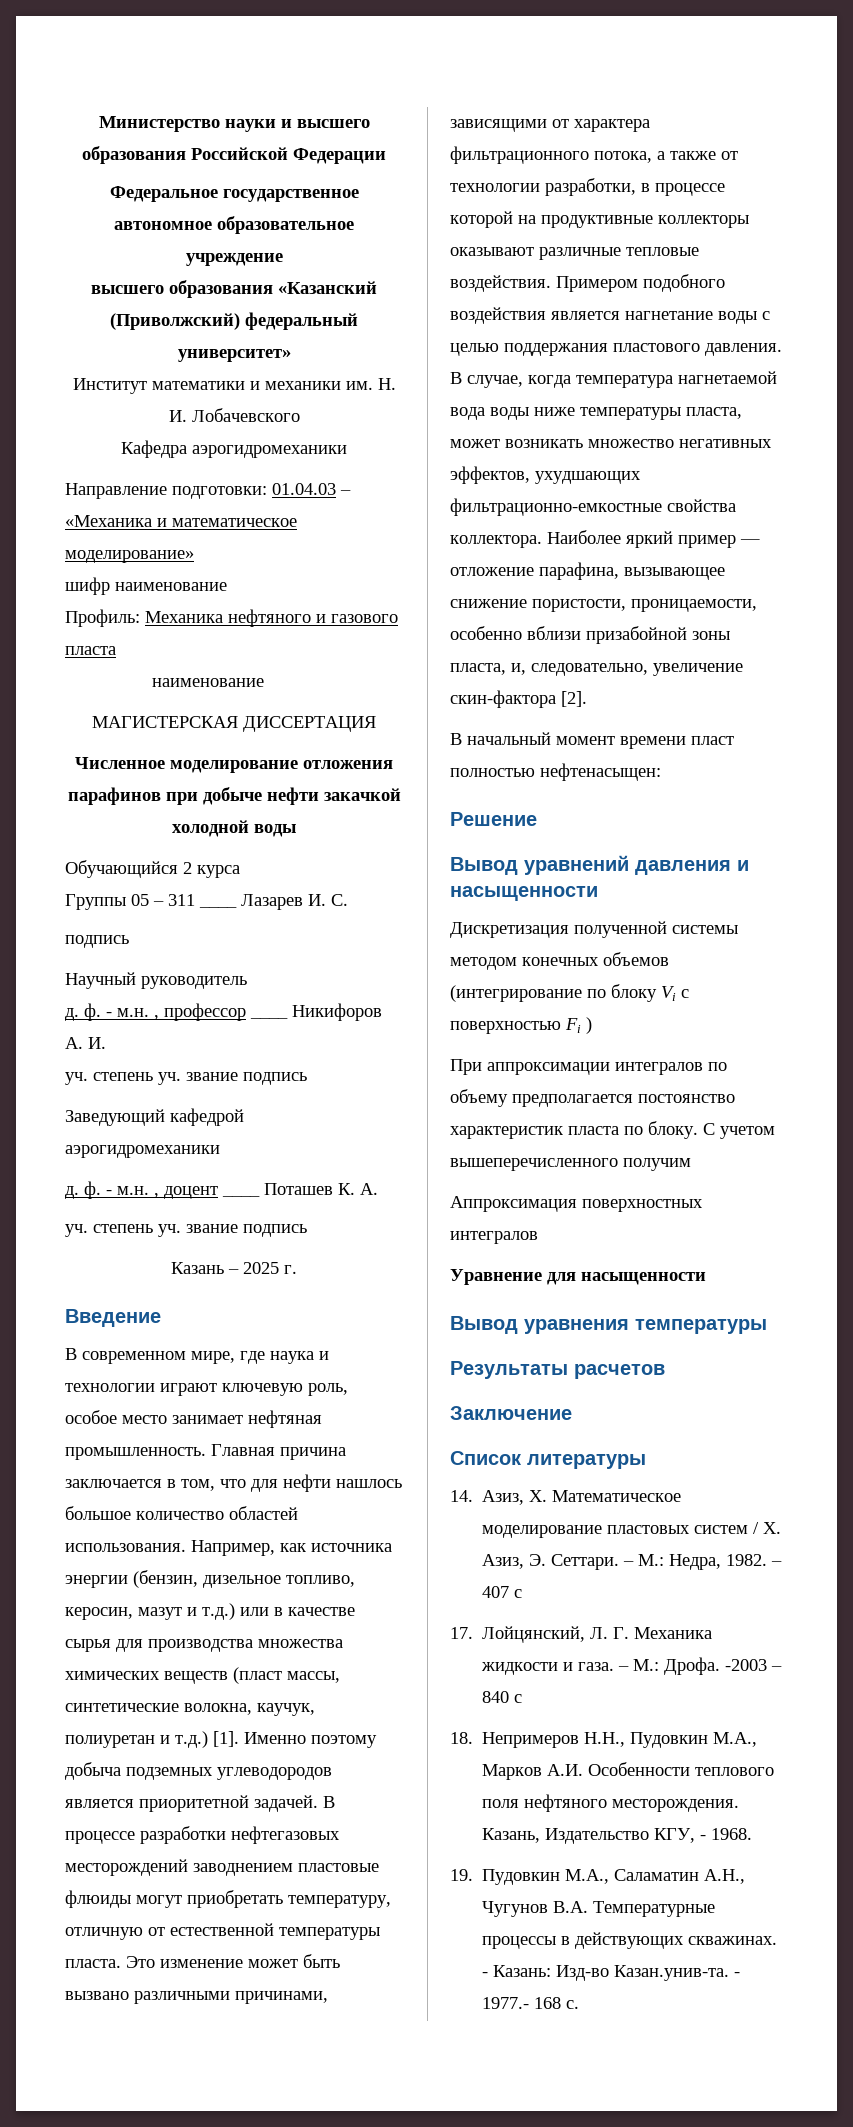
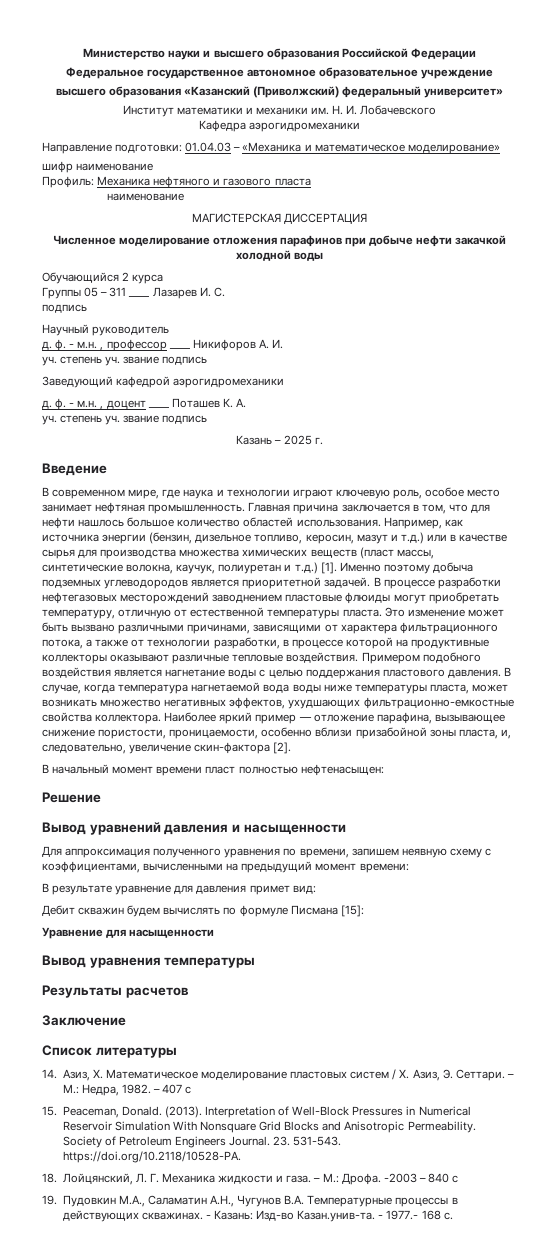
- Дискретизация полученной системы методом конечных объемов (интегрирование по блоку Vi с поверхностью Fi )
- При аппроксимации интегралов по объему предполагается постоянство характеристик пласта по блоку. С учетом вышеперечисленного получим
- Аппроксимация поверхностных интегралов
+ Для аппроксимация полученного уравнения по времени, запишем неявную схему с коэффициентами, вычисленными на предыдущий момент времени:
+ В результате уравнение для давления примет вид:
+ Дебит скважин будем вычислять по формуле Писмана [15]:
- 17. Лойцянский, Л. Г. Механика жидкости и газа.
+ 15. Peaceman, Donald. (2013). Interpretation of Well-Block Pressures in Numerical Reservoir Simulation With Nonsquare Grid Blocks and Anisotropic Permeability. Society of Petroleum Engineers Journal. 23. 531-543. https://doi.org/10.2118/10528-PA.
+ 18. Лойцянский, Л. Г. Механика жидкости и газа.
- 18. Непримеров Н.Н., Пудовкин М.А., Марков А.И. Особенности теплового поля нефтяного месторождения. Казань, Издательство КГУ, - 1968.

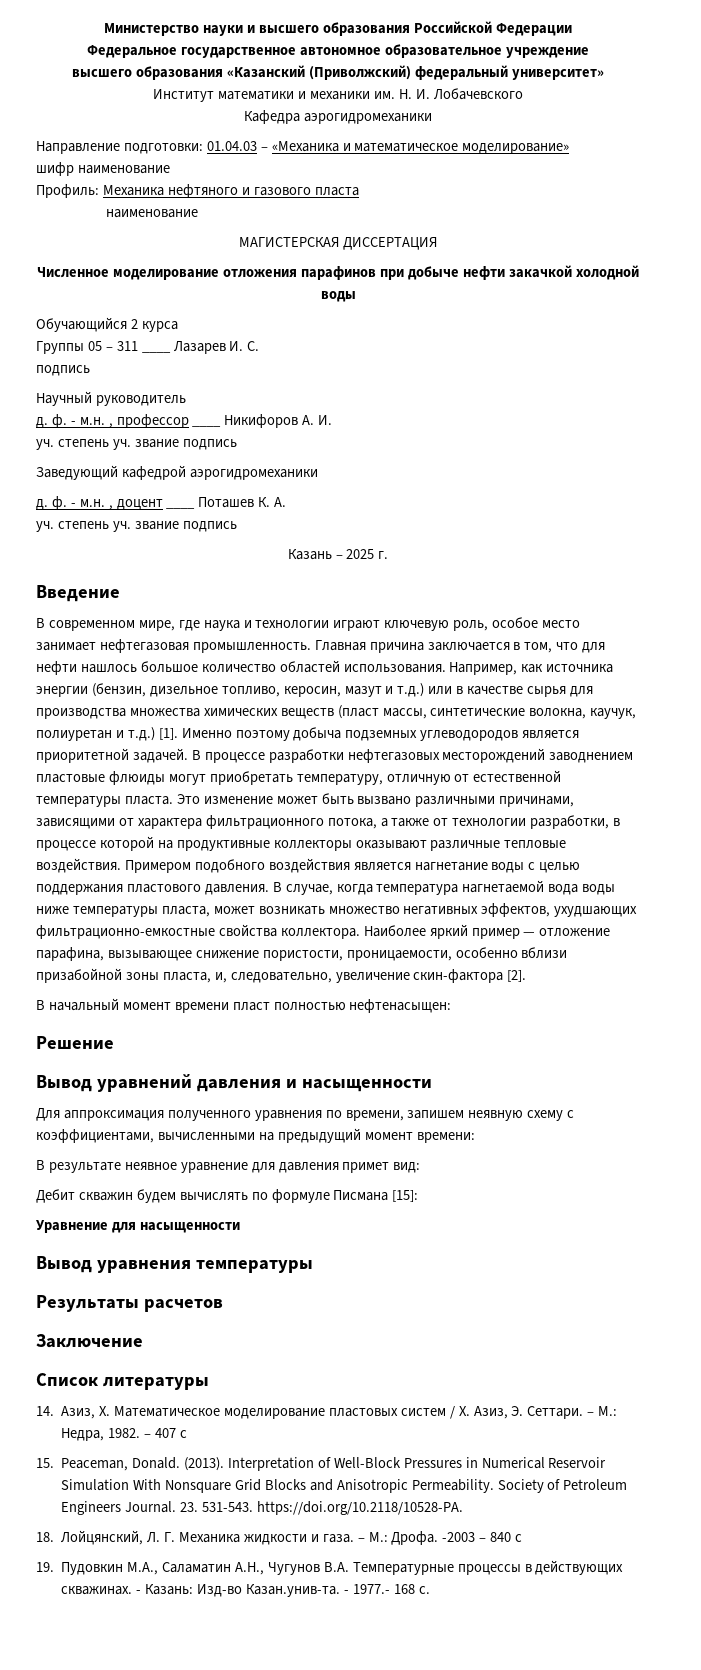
- В современном мире, где наука и технологии играют ключевую роль, особое место занимает нефтяная промышленность.
+ В современном мире, где наука и технологии играют ключевую роль, особое место занимает нефтегазовая промышленность.
- В результате уравнение для давления примет вид:
+ В результате неявное уравнение для давления примет вид:

